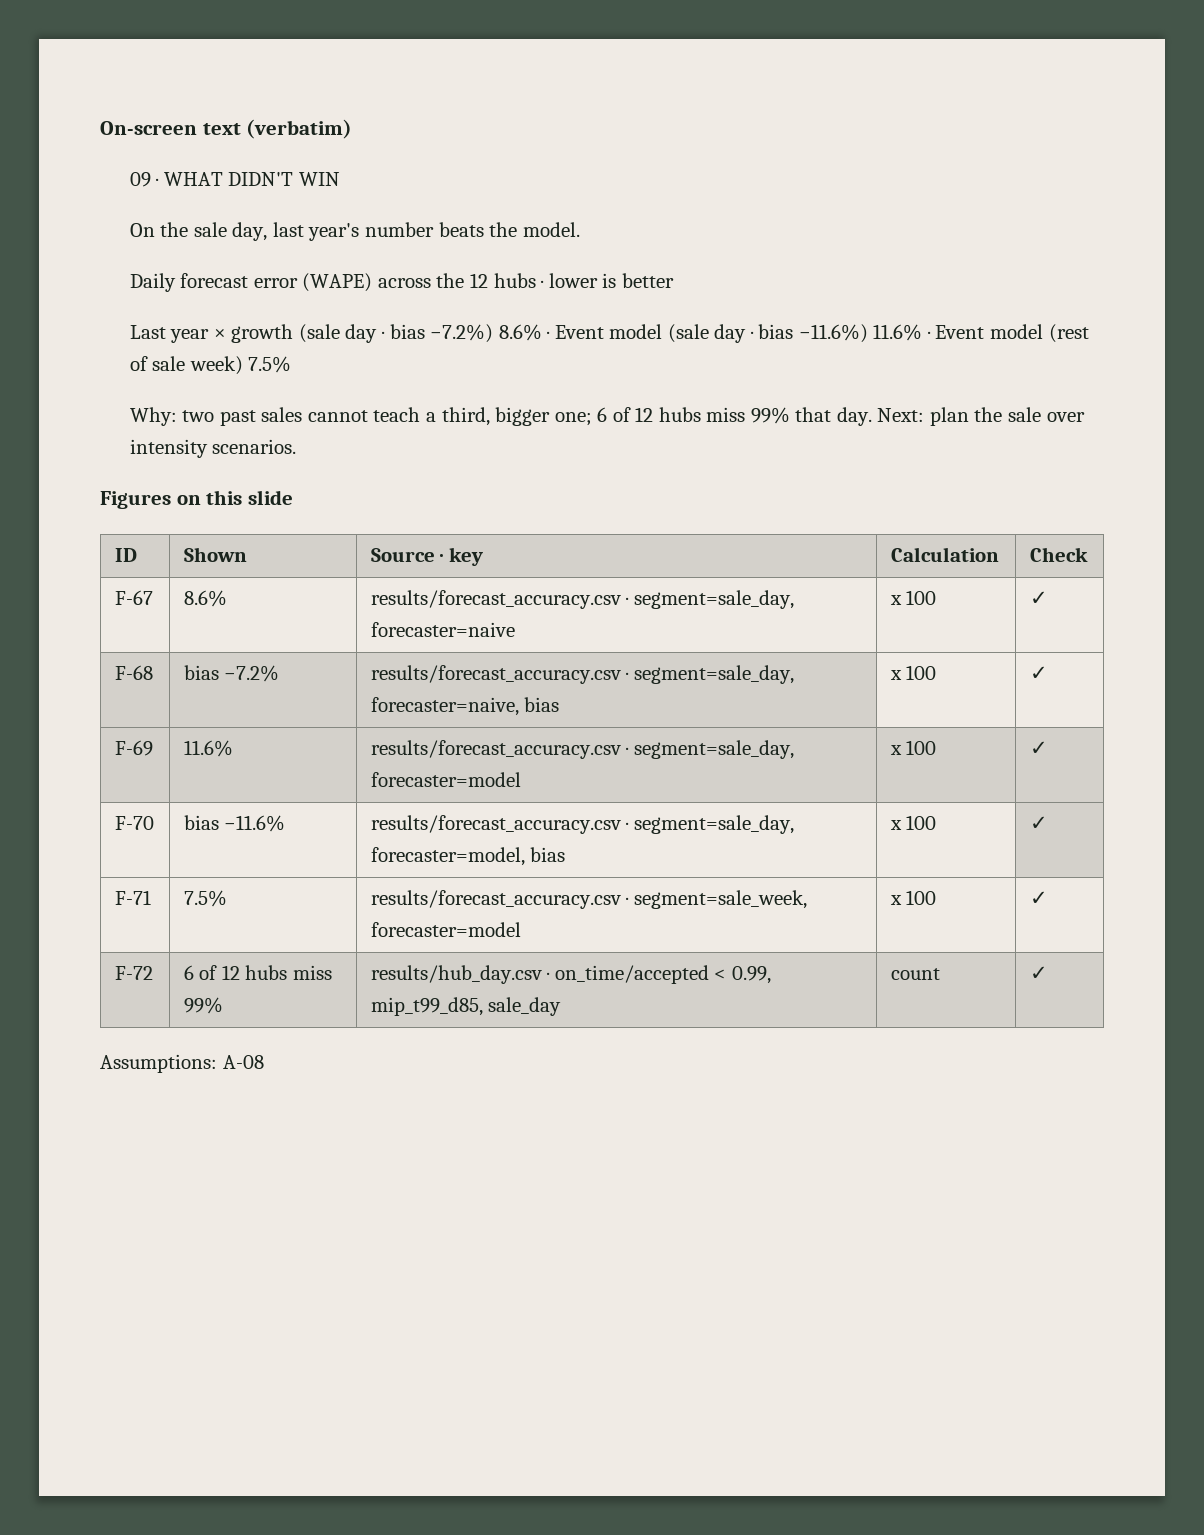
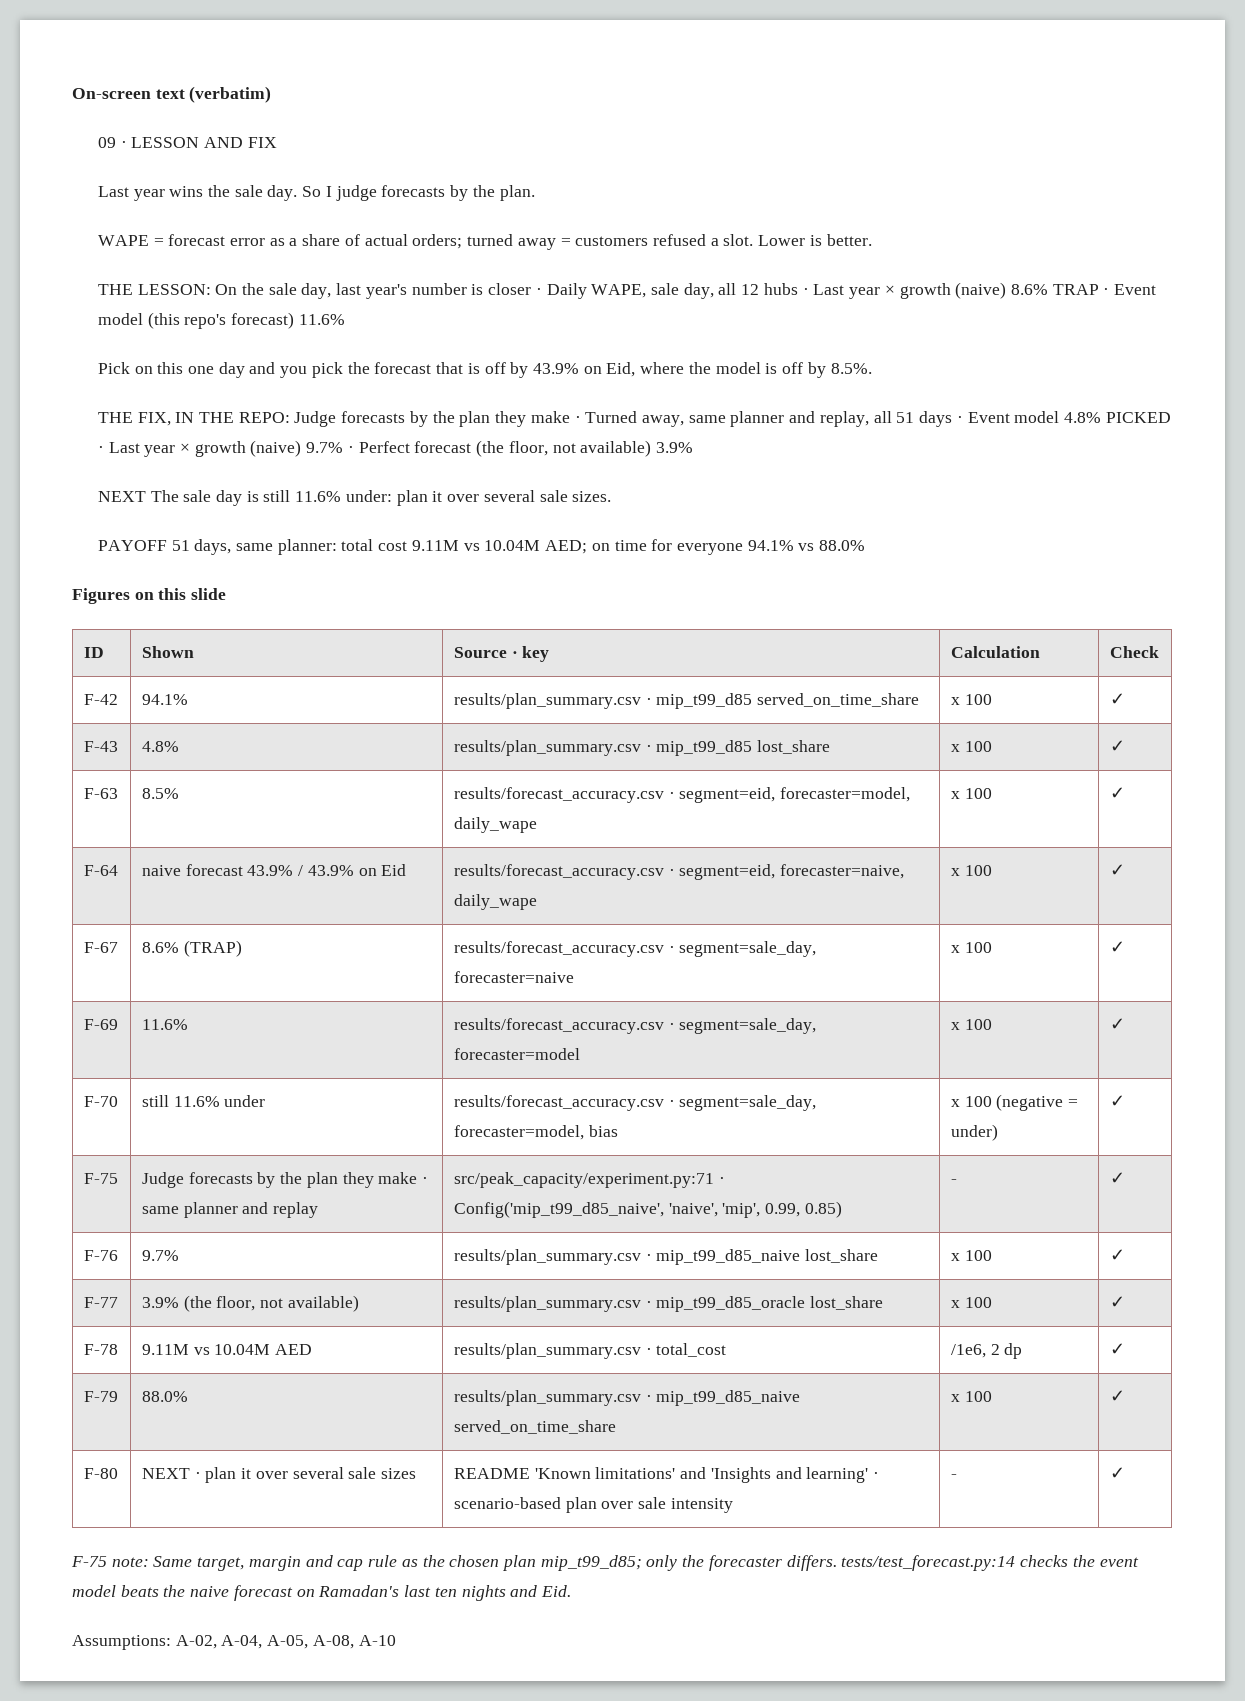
- 09 · WHAT DIDN'T WIN
- On the sale day, last year's number beats the model.
- Daily forecast error (WAPE) across the 12 hubs · lower is better
- Last year × growth (sale day · bias −7.2%) 8.6% · Event model (sale day · bias −11.6%) 11.6% · Event model (rest of sale week) 7.5%
- Why: two past sales cannot teach a third, bigger one; 6 of 12 hubs miss 99% that day. Next: plan the sale over intensity scenarios.
+ 09 · LESSON AND FIX
+ Last year wins the sale day. So I judge forecasts by the plan.
+ WAPE = forecast error as a share of actual orders; turned away = customers refused a slot. Lower is better.
+ THE LESSON: On the sale day, last year's number is closer · Daily WAPE, sale day, all 12 hubs · Last year × growth (naive) 8.6% TRAP · Event model (this repo's forecast) 11.6%
+ Pick on this one day and you pick the forecast that is off by 43.9% on Eid, where the model is off by 8.5%.
+ THE FIX, IN THE REPO: Judge forecasts by the plan they make · Turned away, same planner and replay, all 51 days · Event model 4.8% PICKED · Last year × growth (naive) 9.7% · Perfect forecast (the floor, not available) 3.9%
+ NEXT The sale day is still 11.6% under: plan it over several sale sizes.
+ PAYOFF 51 days, same planner: total cost 9.11M vs 10.04M AED; on time for everyone 94.1% vs 88.0%
- F-67 | 8.6% | results/forecast_accuracy.csv · segment=sale_day, forecaster=naive | x 100 | ✓
- F-68 | bias −7.2% | results/forecast_accuracy.csv · segment=sale_day, forecaster=naive, bias | x 100 | ✓
+ F-42 | 94.1% | results/plan_summary.csv · mip_t99_d85 served_on_time_share | x 100 | ✓
+ F-43 | 4.8% | results/plan_summary.csv · mip_t99_d85 lost_share | x 100 | ✓
+ F-63 | 8.5% | results/forecast_accuracy.csv · segment=eid, forecaster=model, daily_wape | x 100 | ✓
+ F-64 | naive forecast 43.9% / 43.9% on Eid | results/forecast_accuracy.csv · segment=eid, forecaster=naive, daily_wape | x 100 | ✓
+ F-67 | 8.6% (TRAP) | results/forecast_accuracy.csv · segment=sale_day, forecaster=naive | x 100 | ✓
- F-70 | bias −11.6% | results/forecast_accuracy.csv · segment=sale_day, forecaster=model, bias | x 100 | ✓
- F-71 | 7.5% | results/forecast_accuracy.csv · segment=sale_week, forecaster=model | x 100 | ✓
- F-72 | 6 of 12 hubs miss 99% | results/hub_day.csv · on_time/accepted < 0.99, mip_t99_d85, sale_day | count | ✓
- Assumptions: A-08
+ F-70 | still 11.6% under | results/forecast_accuracy.csv · segment=sale_day, forecaster=model, bias | x 100 (negative = under) | ✓
+ F-75 | Judge forecasts by the plan they make · same planner and replay | src/peak_capacity/experiment.py:71 · Config('mip_t99_d85_naive', 'naive', 'mip', 0.99, 0.85) | - | ✓
+ F-76 | 9.7% | results/plan_summary.csv · mip_t99_d85_naive lost_share | x 100 | ✓
+ F-77 | 3.9% (the floor, not available) | results/plan_summary.csv · mip_t99_d85_oracle lost_share | x 100 | ✓
+ F-78 | 9.11M vs 10.04M AED | results/plan_summary.csv · total_cost | /1e6, 2 dp | ✓
+ F-79 | 88.0% | results/plan_summary.csv · mip_t99_d85_naive served_on_time_share | x 100 | ✓
+ F-80 | NEXT · plan it over several sale sizes | README 'Known limitations' and 'Insights and learning' · scenario-based plan over sale intensity | - | ✓
+ F-75 note: Same target, margin and cap rule as the chosen plan mip_t99_d85; only the forecaster differs. tests/test_forecast.py:14 checks the event model beats the naive forecast on Ramadan's last ten nights and Eid.
+ Assumptions: A-02, A-04, A-05, A-08, A-10

